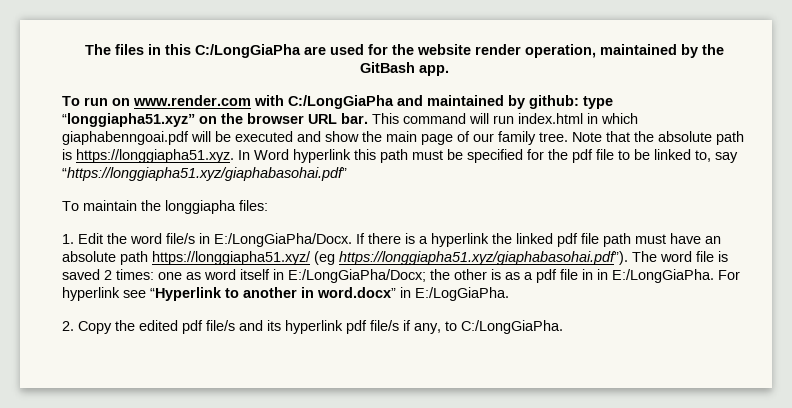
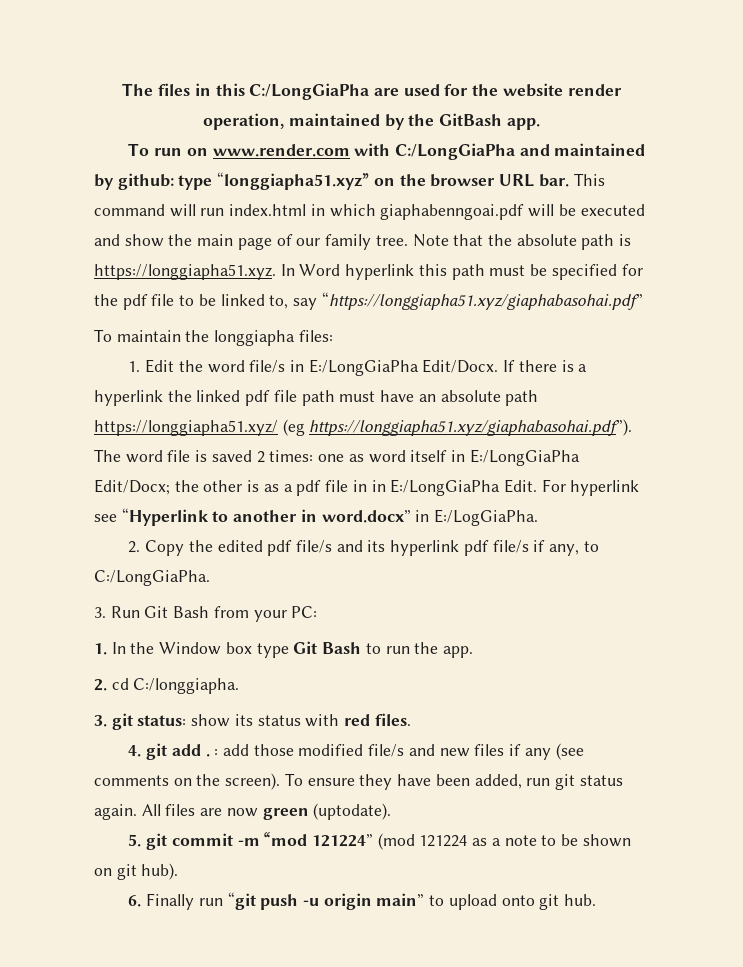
- 1. Edit the word file/s in E:/LongGiaPha/Docx.
+ 1. Edit the word file/s in E:/LongGiaPha Edit/Docx.
- If there is a hyperlink the linked pdf file path must have an absolute path https://longgiapha51.xyz/ (eg https://longgiapha51.xyz/giaphabasohai.pdf”). The word file is saved 2 times: one as word itself in E:/LongGiaPha/Docx; the other is as a pdf file in in E:/LongGiaPha.
+ If there is a hyperlink the linked pdf file path must have an absolute path https://longgiapha51.xyz/ (eg https://longgiapha51.xyz/giaphabasohai.pdf”). The word file is saved 2 times: one as word itself in E:/LongGiaPha Edit/Docx; the other is as a pdf file in in E:/LongGiaPha Edit.
+ 3. Run Git Bash from your PC:
+ 1. In the Window box type Git Bash to run the app.
+ 2. cd C:/longgiapha.
+ 3. git status: show its status with red files.
+ 4. git add . : add those modified file/s and new files if any (see comments on the screen). To ensure they have been added, run git status again. All files are now green (uptodate).
+ 5. git commit -m “mod 121224” (mod 121224 as a note to be shown on git hub).
+ 6. Finally run “git push -u origin main” to upload onto git hub.

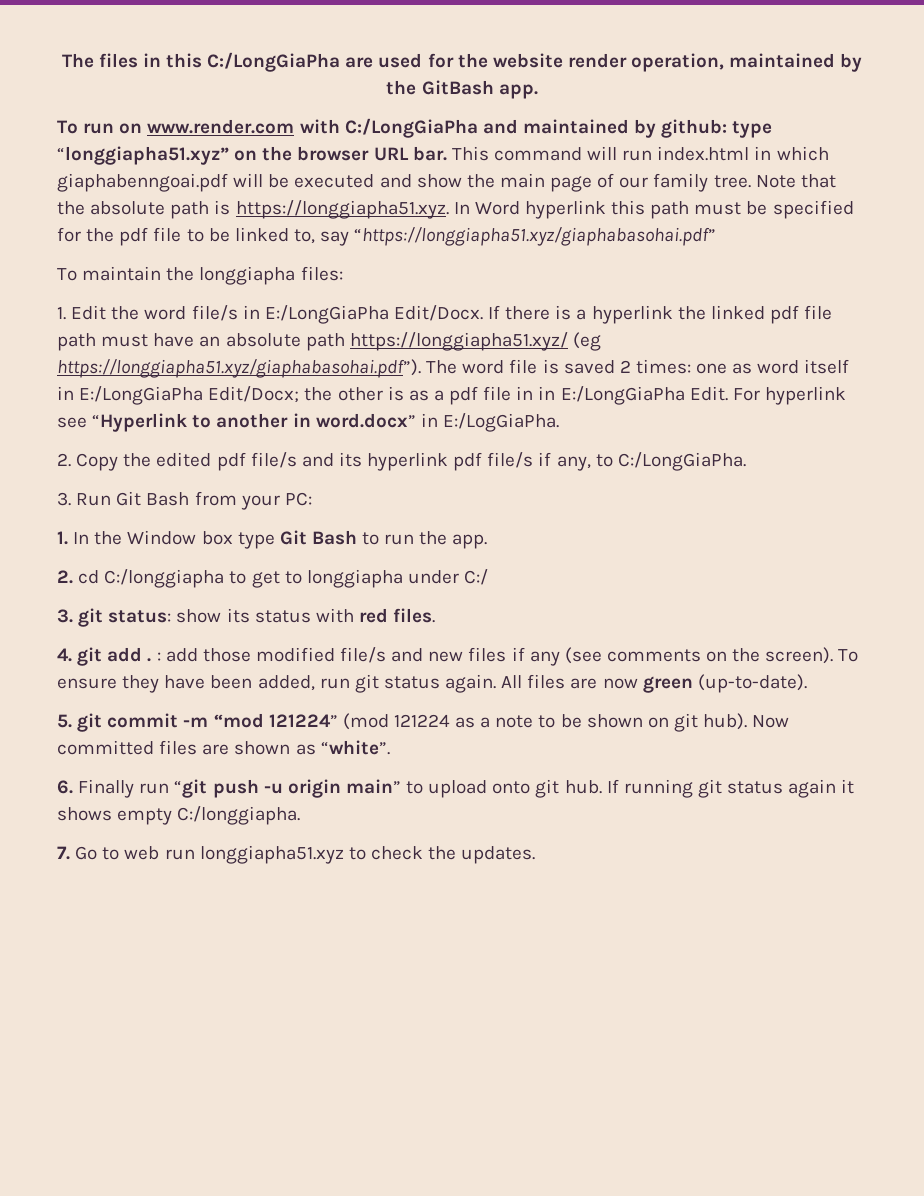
- 2. cd C:/longgiapha.
+ 2. cd C:/longgiapha to get to longgiapha under C:/
- All files are now green (uptodate).
+ All files are now green (up-to-date).
+ Now committed files are shown as “white”.
+ If running git status again it shows empty C:/longgiapha.
+ 7. Go to web run longgiapha51.xyz to check the updates.

